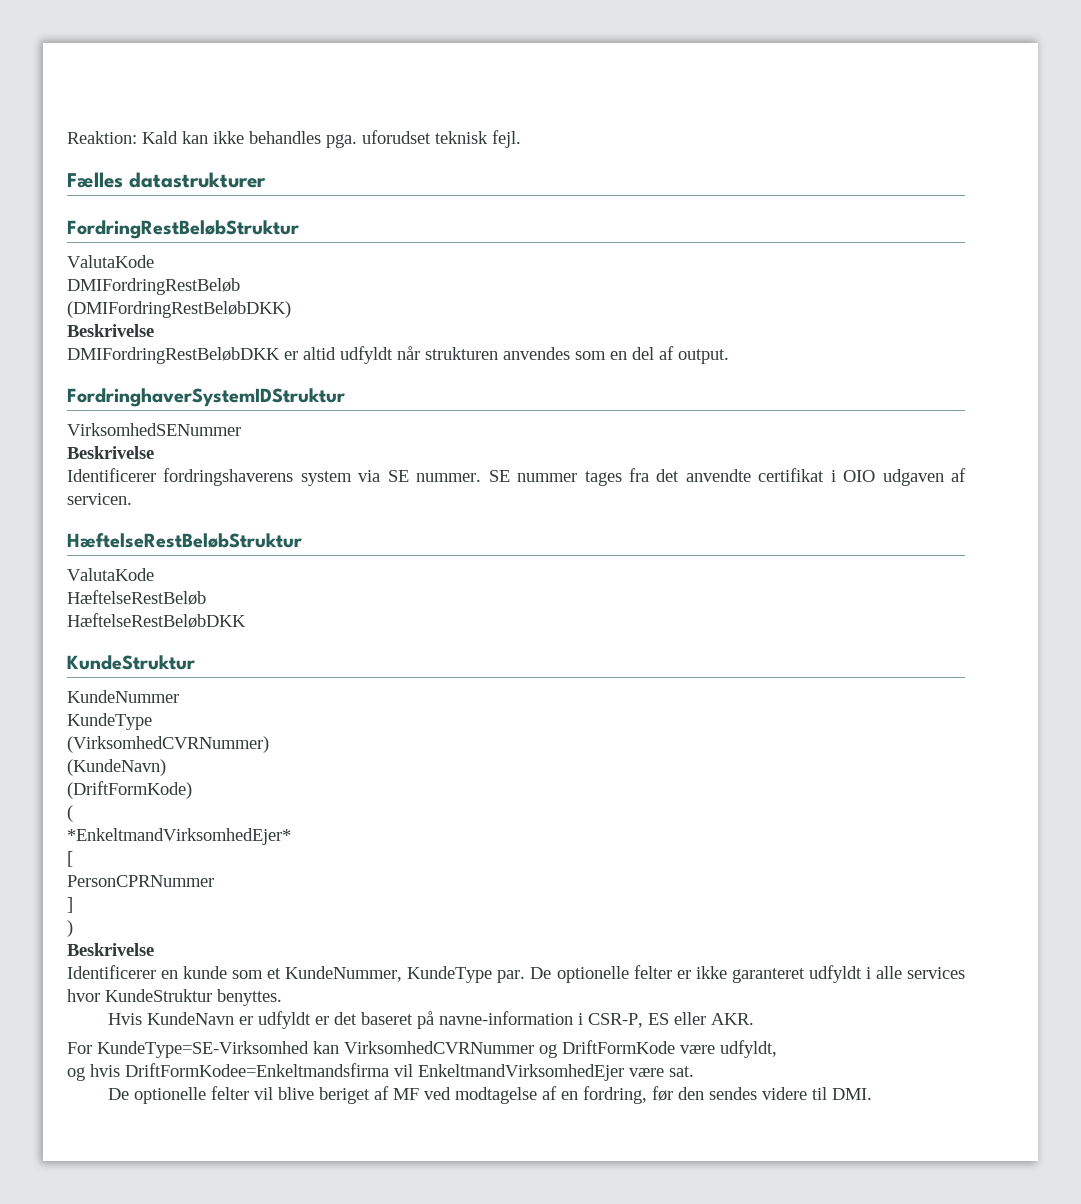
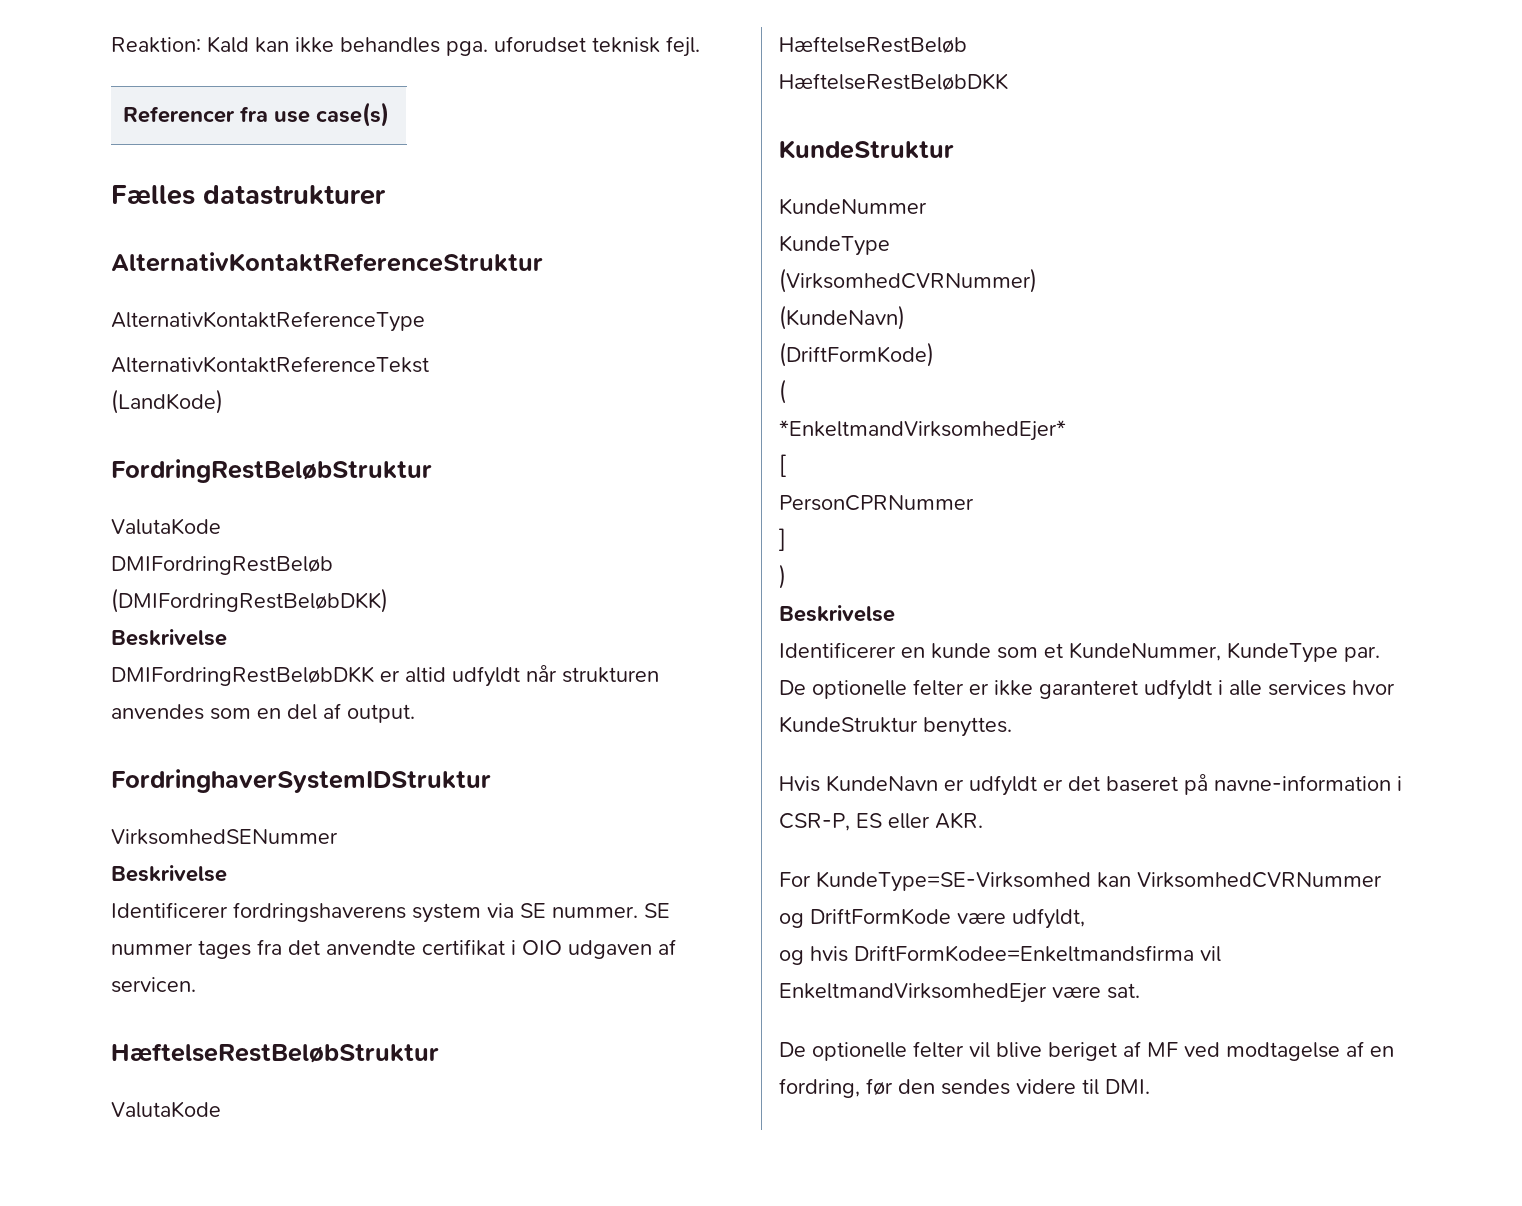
+ Referencer fra use case(s)
  Fælles datastrukturer
+ AlternativKontaktReferenceStruktur
+ AlternativKontaktReferenceType
+ AlternativKontaktReferenceTekst
+ (LandKode)

